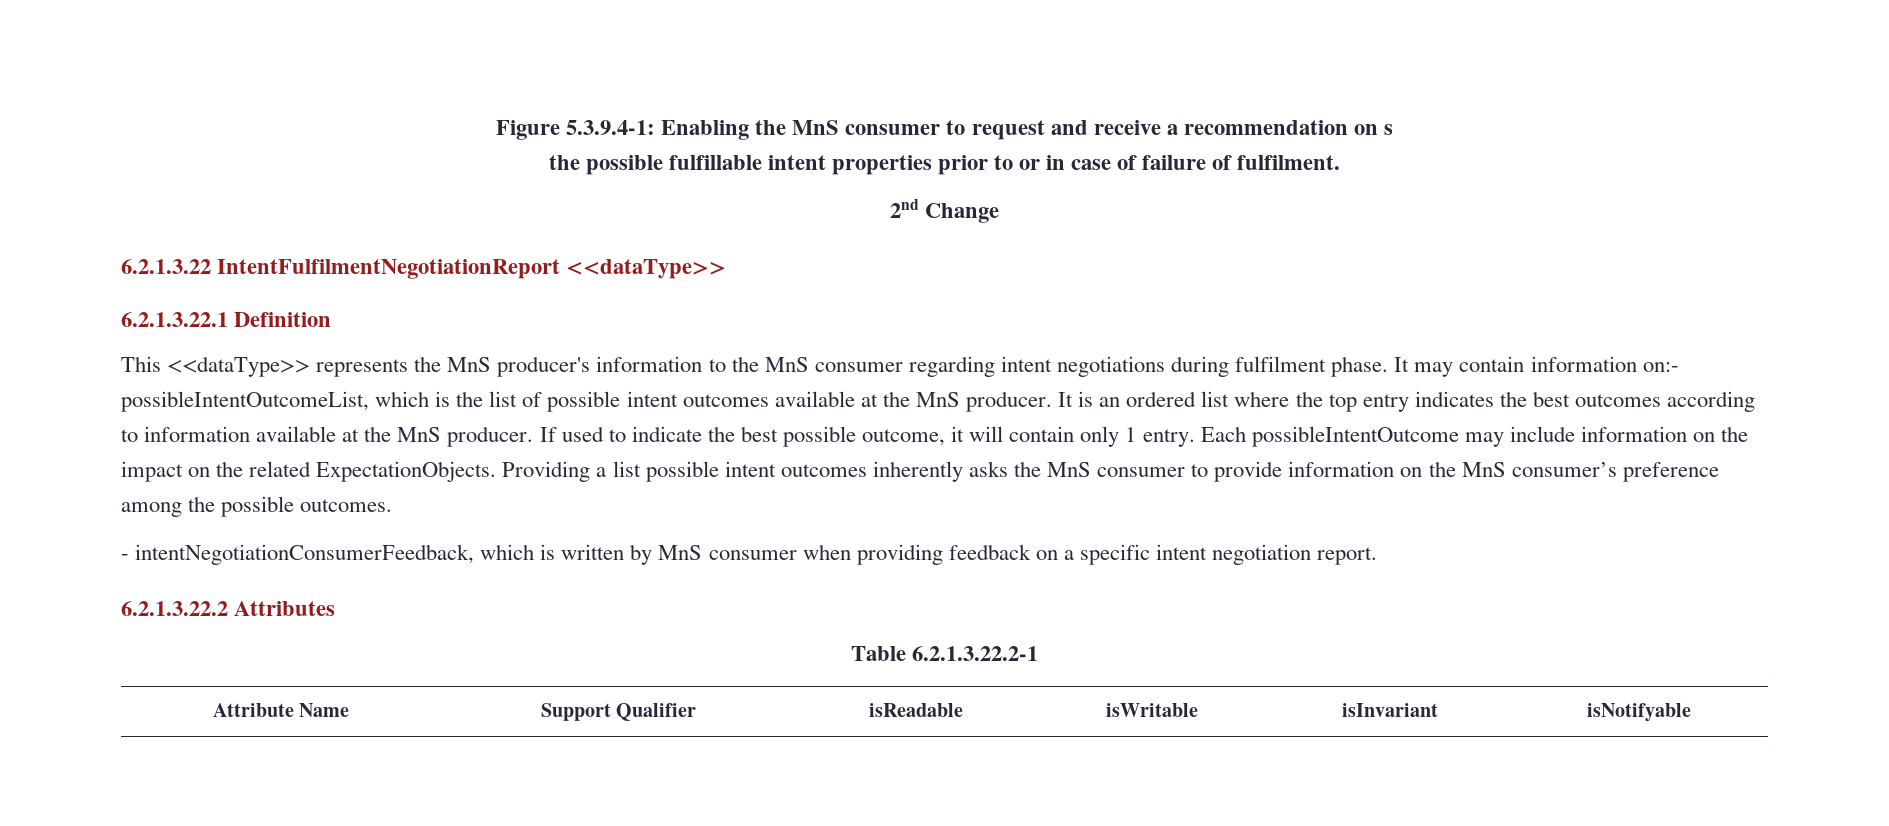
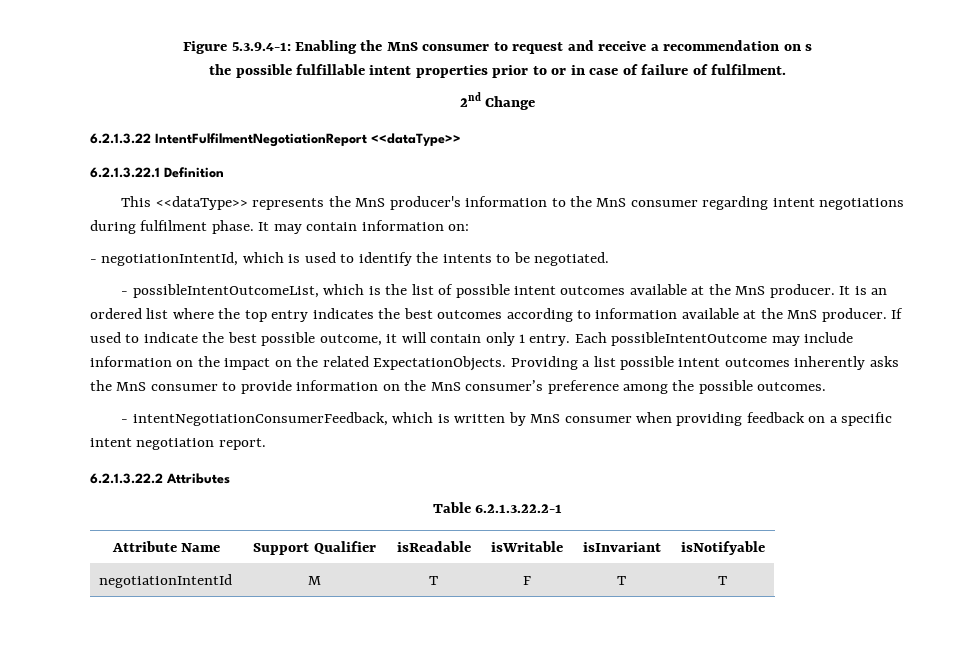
- It may contain information on:- possibleIntentOutcomeList, which is the list of possible intent outcomes available at the MnS producer.
+ It may contain information on:
+ - negotiationIntentId, which is used to identify the intents to be negotiated.
+ - possibleIntentOutcomeList, which is the list of possible intent outcomes available at the MnS producer.
+ negotiationIntentId | M | T | F | T | T

